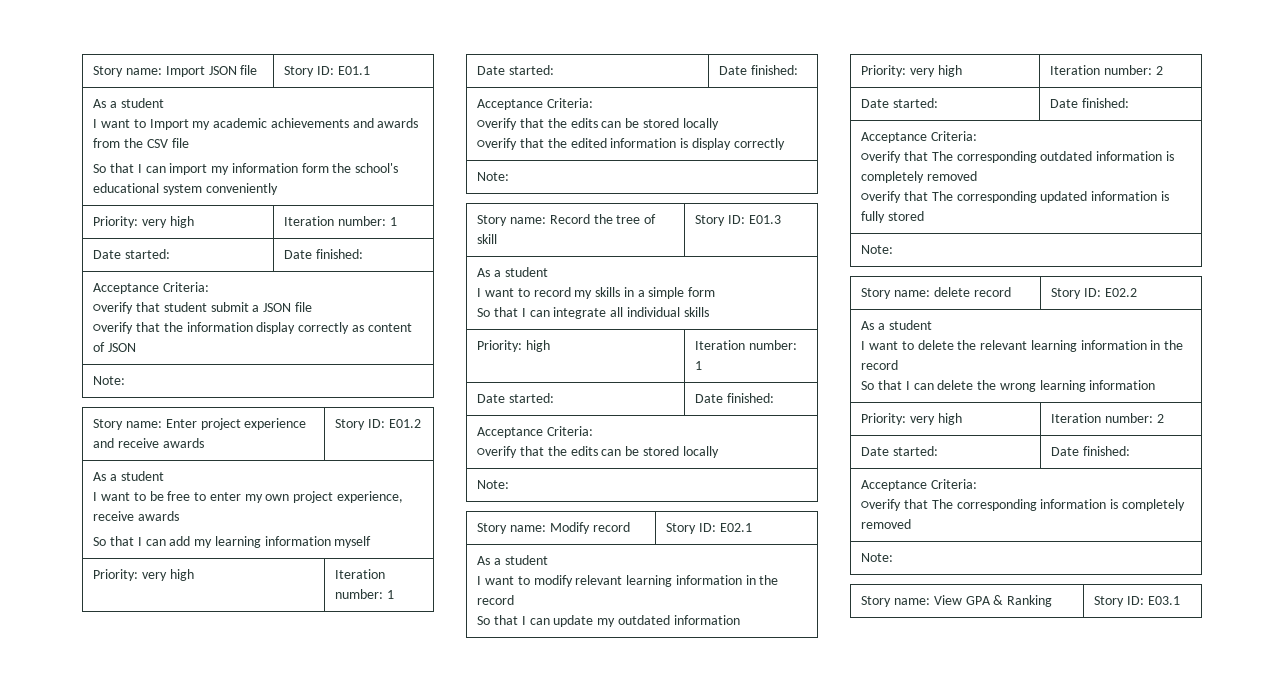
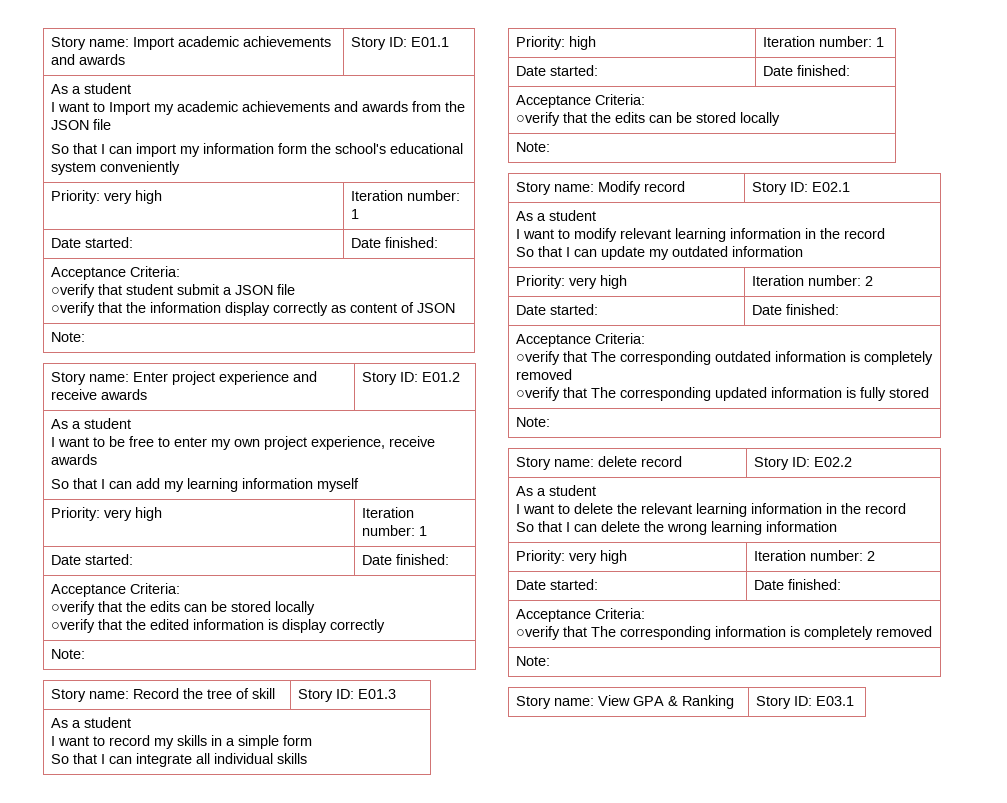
- Story name: Import JSON file | Story ID: E01.1
+ Story name: Import academic achievements and awards | Story ID: E01.1
  As a student
- I want to Import my academic achievements and awards from the CSV file
+ I want to Import my academic achievements and awards from the JSON file

